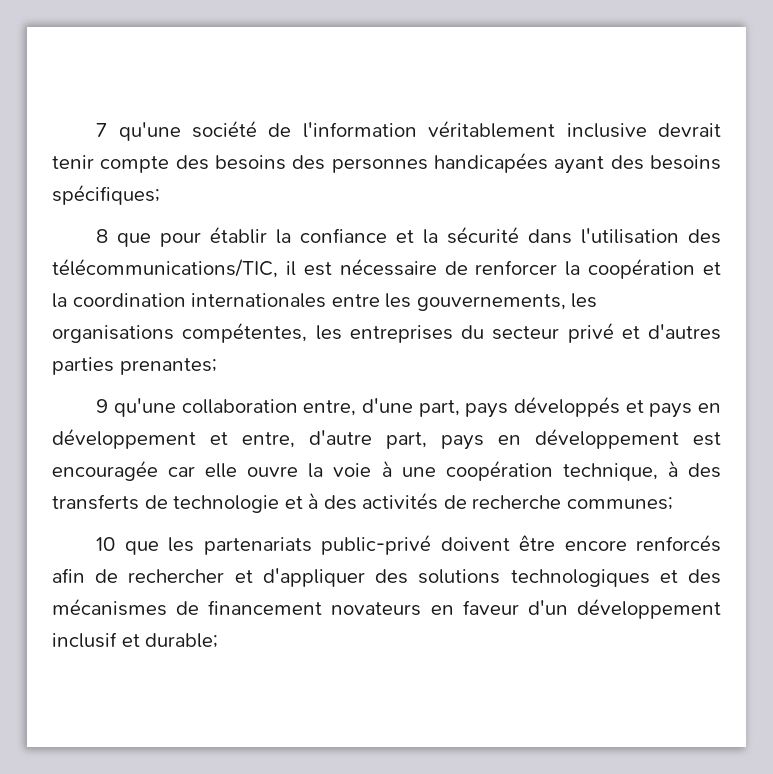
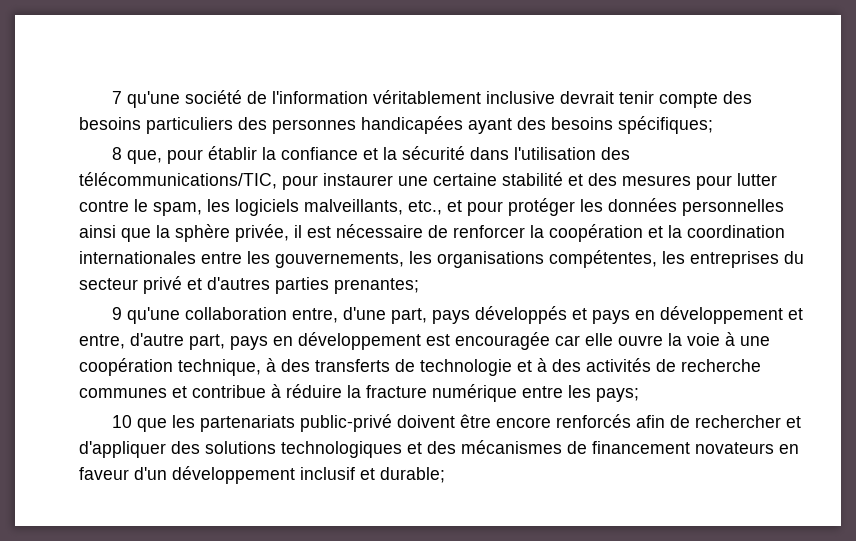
- 7 qu'une société de l'information véritablement inclusive devrait tenir compte des besoins des personnes handicapées ayant des besoins spécifiques;
+ 7 qu'une société de l'information véritablement inclusive devrait tenir compte des besoins particuliers des personnes handicapées ayant des besoins spécifiques;
- 8 que pour établir la confiance et la sécurité dans l'utilisation des télécommunications/TIC, il est nécessaire de renforcer la coopération et la coordination internationales entre les gouvernements, les organisations compétentes, les entreprises du secteur privé et d'autres parties prenantes;
+ 8 que, pour établir la confiance et la sécurité dans l'utilisation des télécommunications/TIC, pour instaurer une certaine stabilité et des mesures pour lutter contre le spam, les logiciels malveillants, etc., et pour protéger les données personnelles ainsi que la sphère privée, il est nécessaire de renforcer la coopération et la coordination internationales entre les gouvernements, les organisations compétentes, les entreprises du secteur privé et d'autres parties prenantes;
- 9 qu'une collaboration entre, d'une part, pays développés et pays en développement et entre, d'autre part, pays en développement est encouragée car elle ouvre la voie à une coopération technique, à des transferts de technologie et à des activités de recherche communes;
+ 9 qu'une collaboration entre, d'une part, pays développés et pays en développement et entre, d'autre part, pays en développement est encouragée car elle ouvre la voie à une coopération technique, à des transferts de technologie et à des activités de recherche communes et contribue à réduire la fracture numérique entre les pays;

